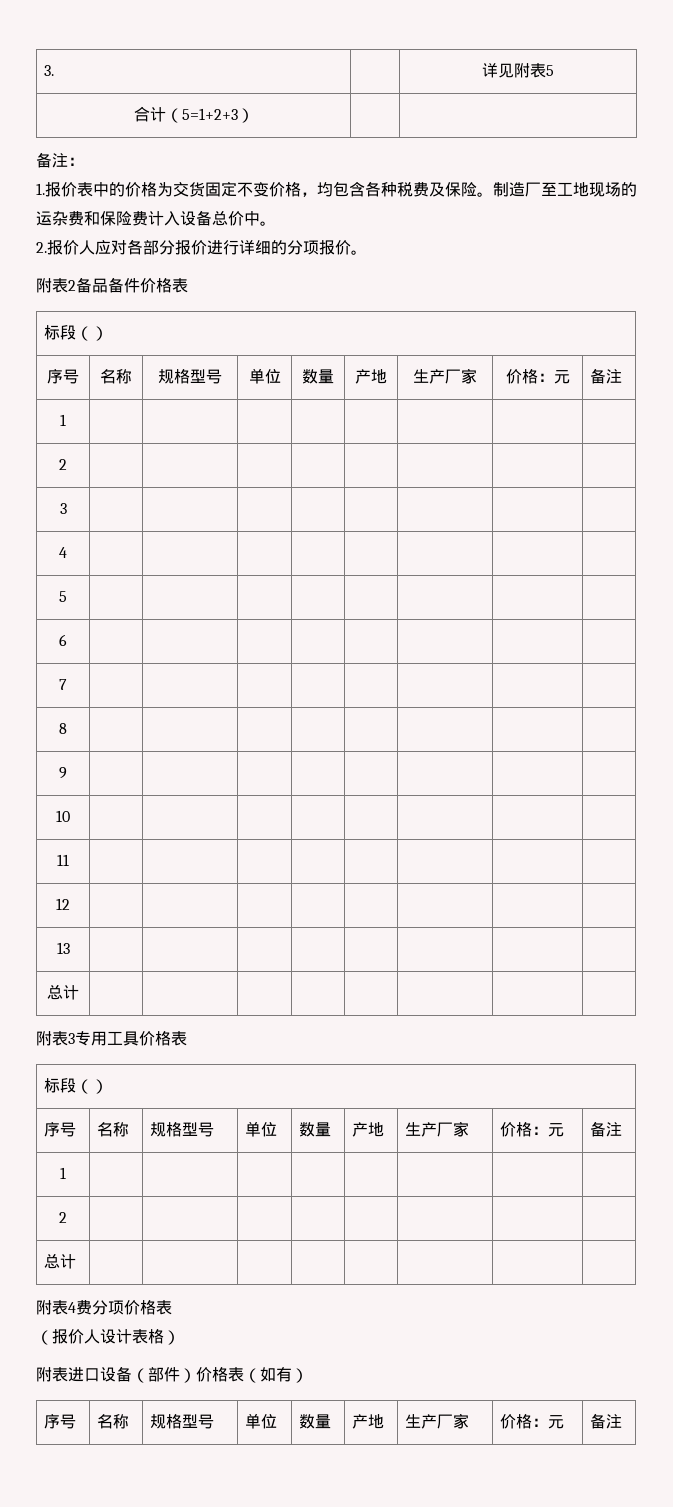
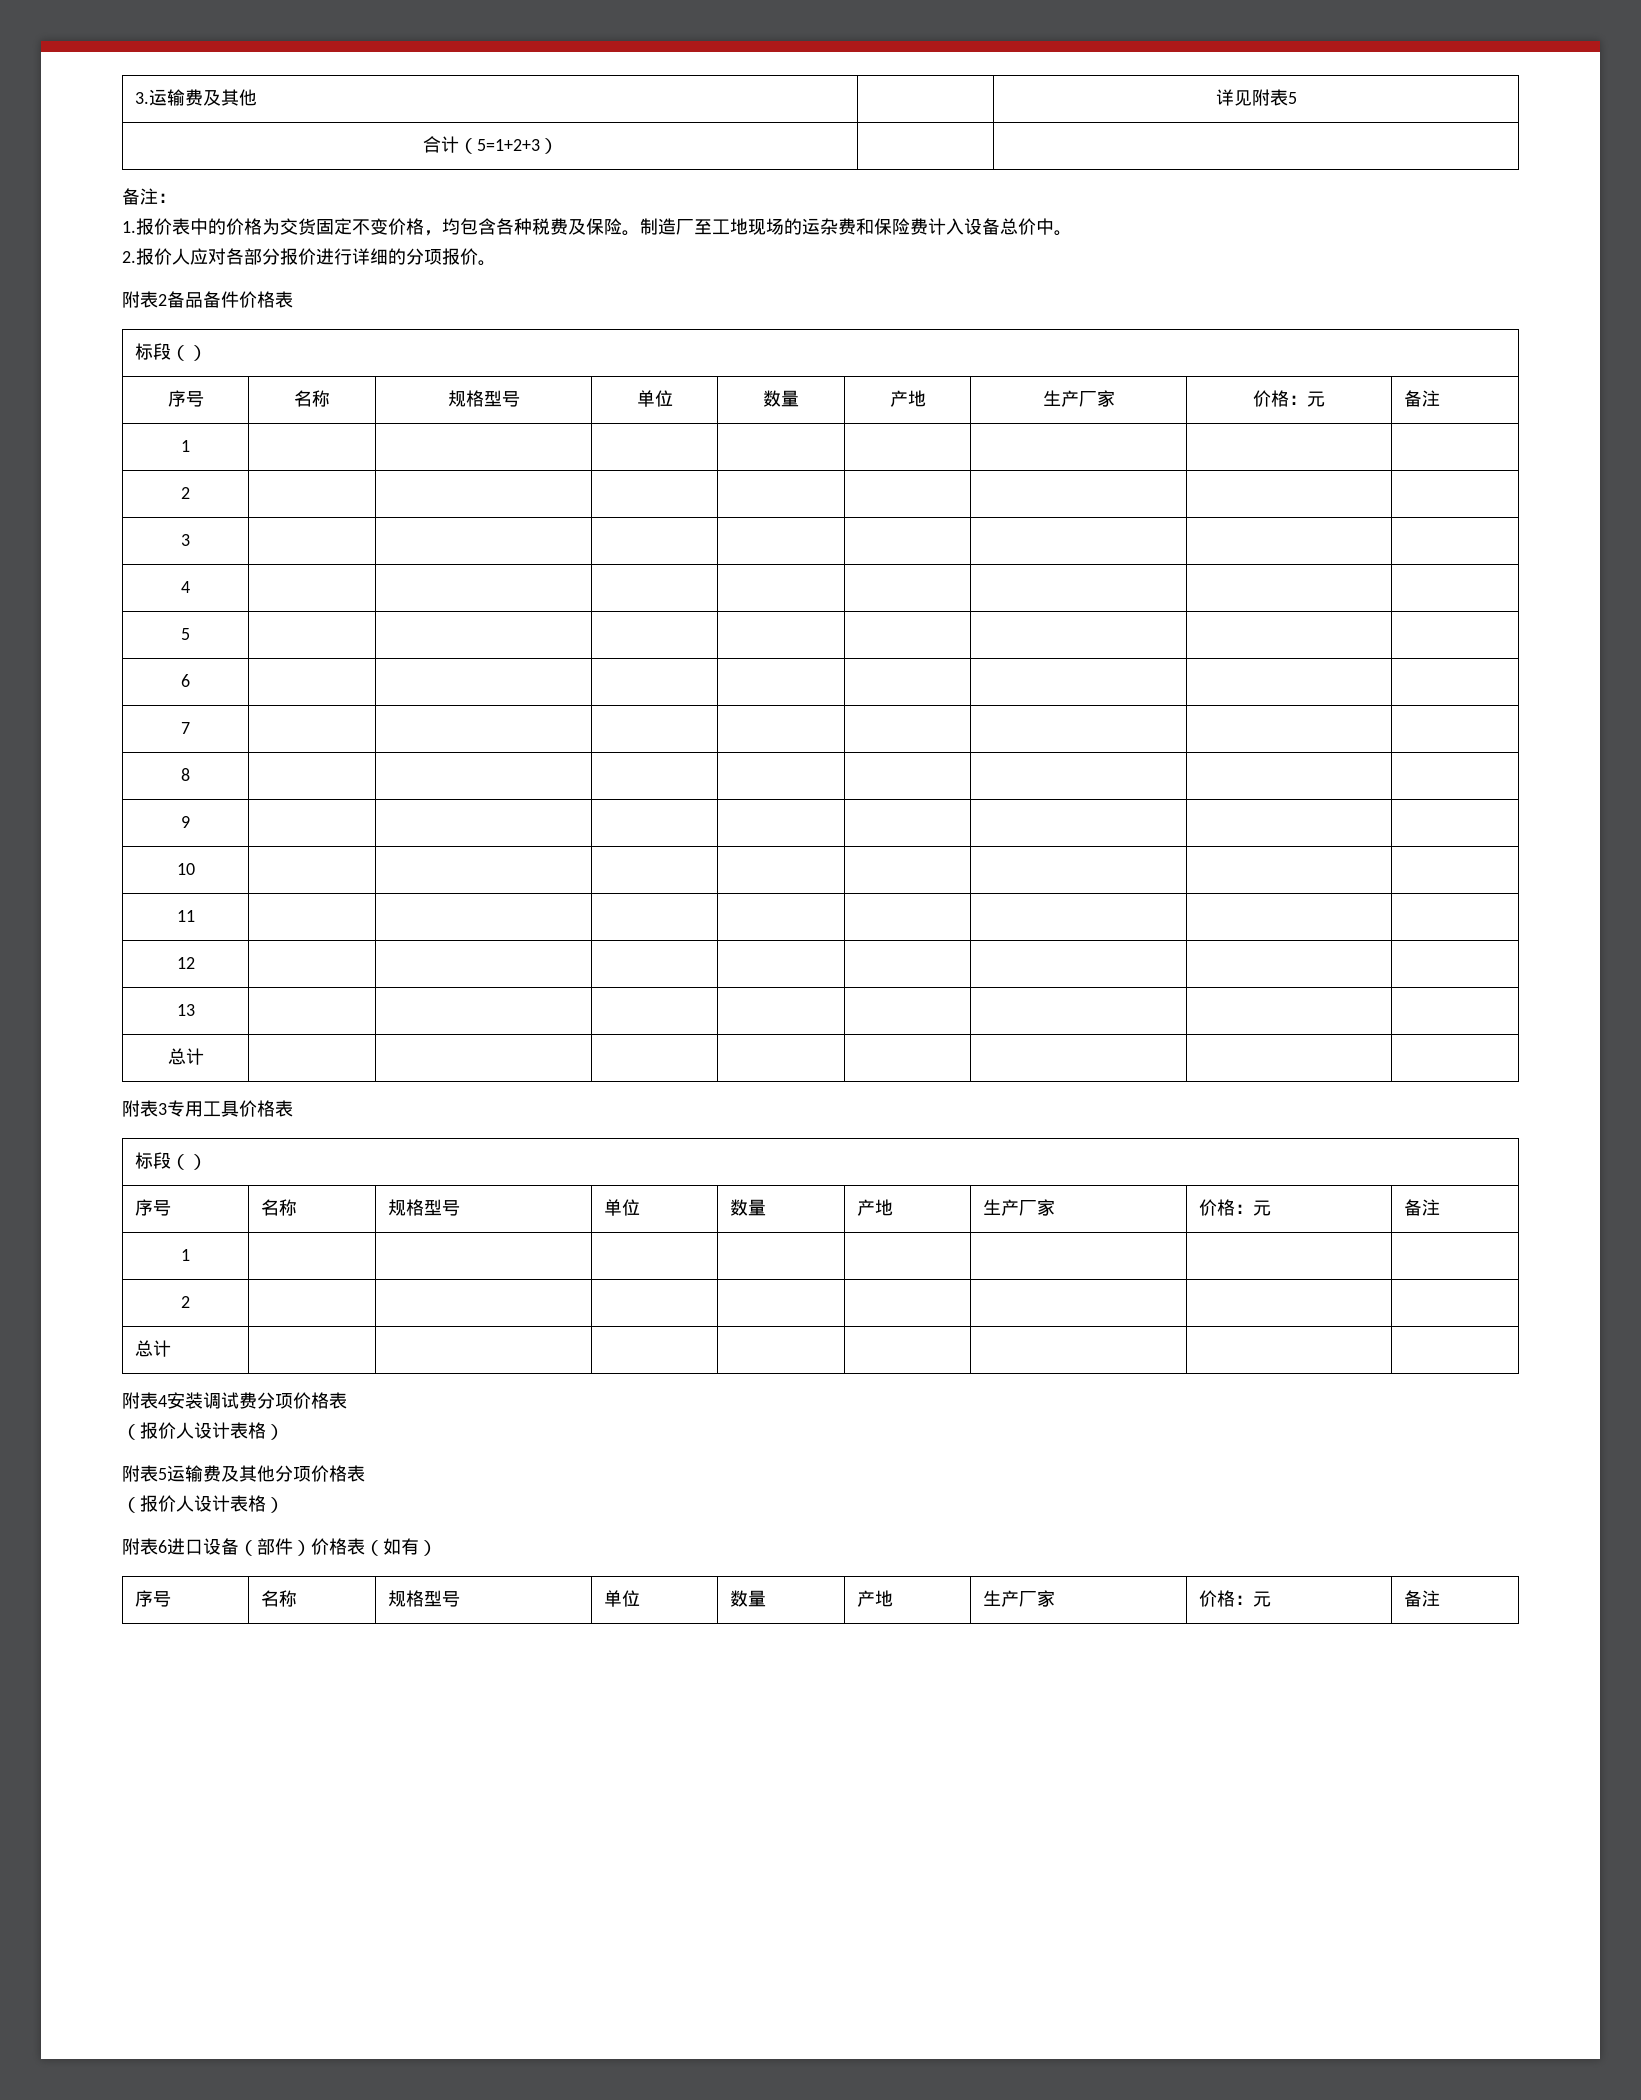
- 3. | | 详见附表5
+ 3.运输费及其他 | | 详见附表5
- 附表4费分项价格表
+ 附表4安装调试费分项价格表
- 附表进口设备（部件）价格表（如有）
+ 附表5运输费及其他分项价格表
+ （报价人设计表格）
+ 附表6进口设备（部件）价格表（如有）

